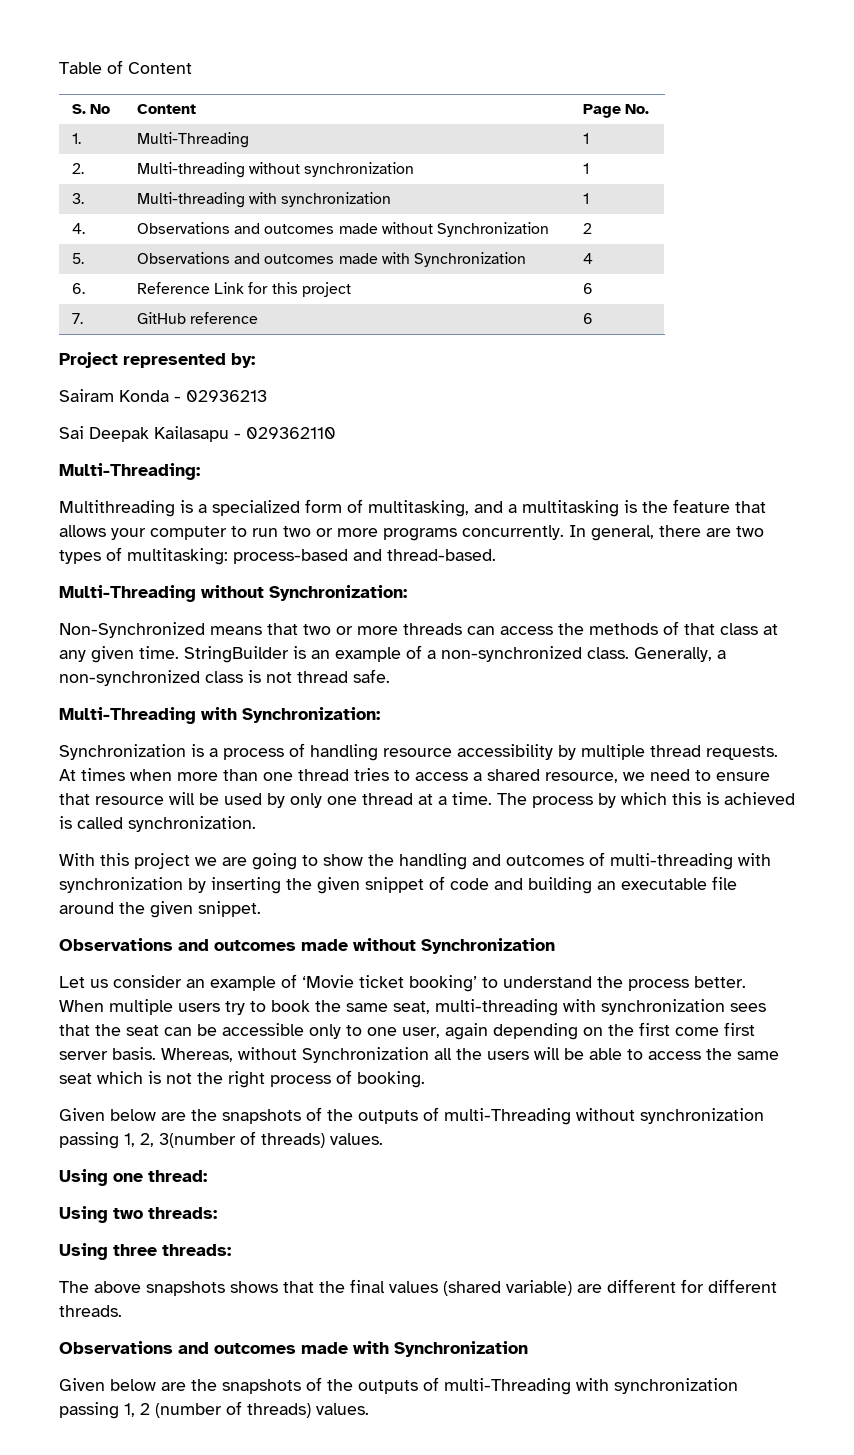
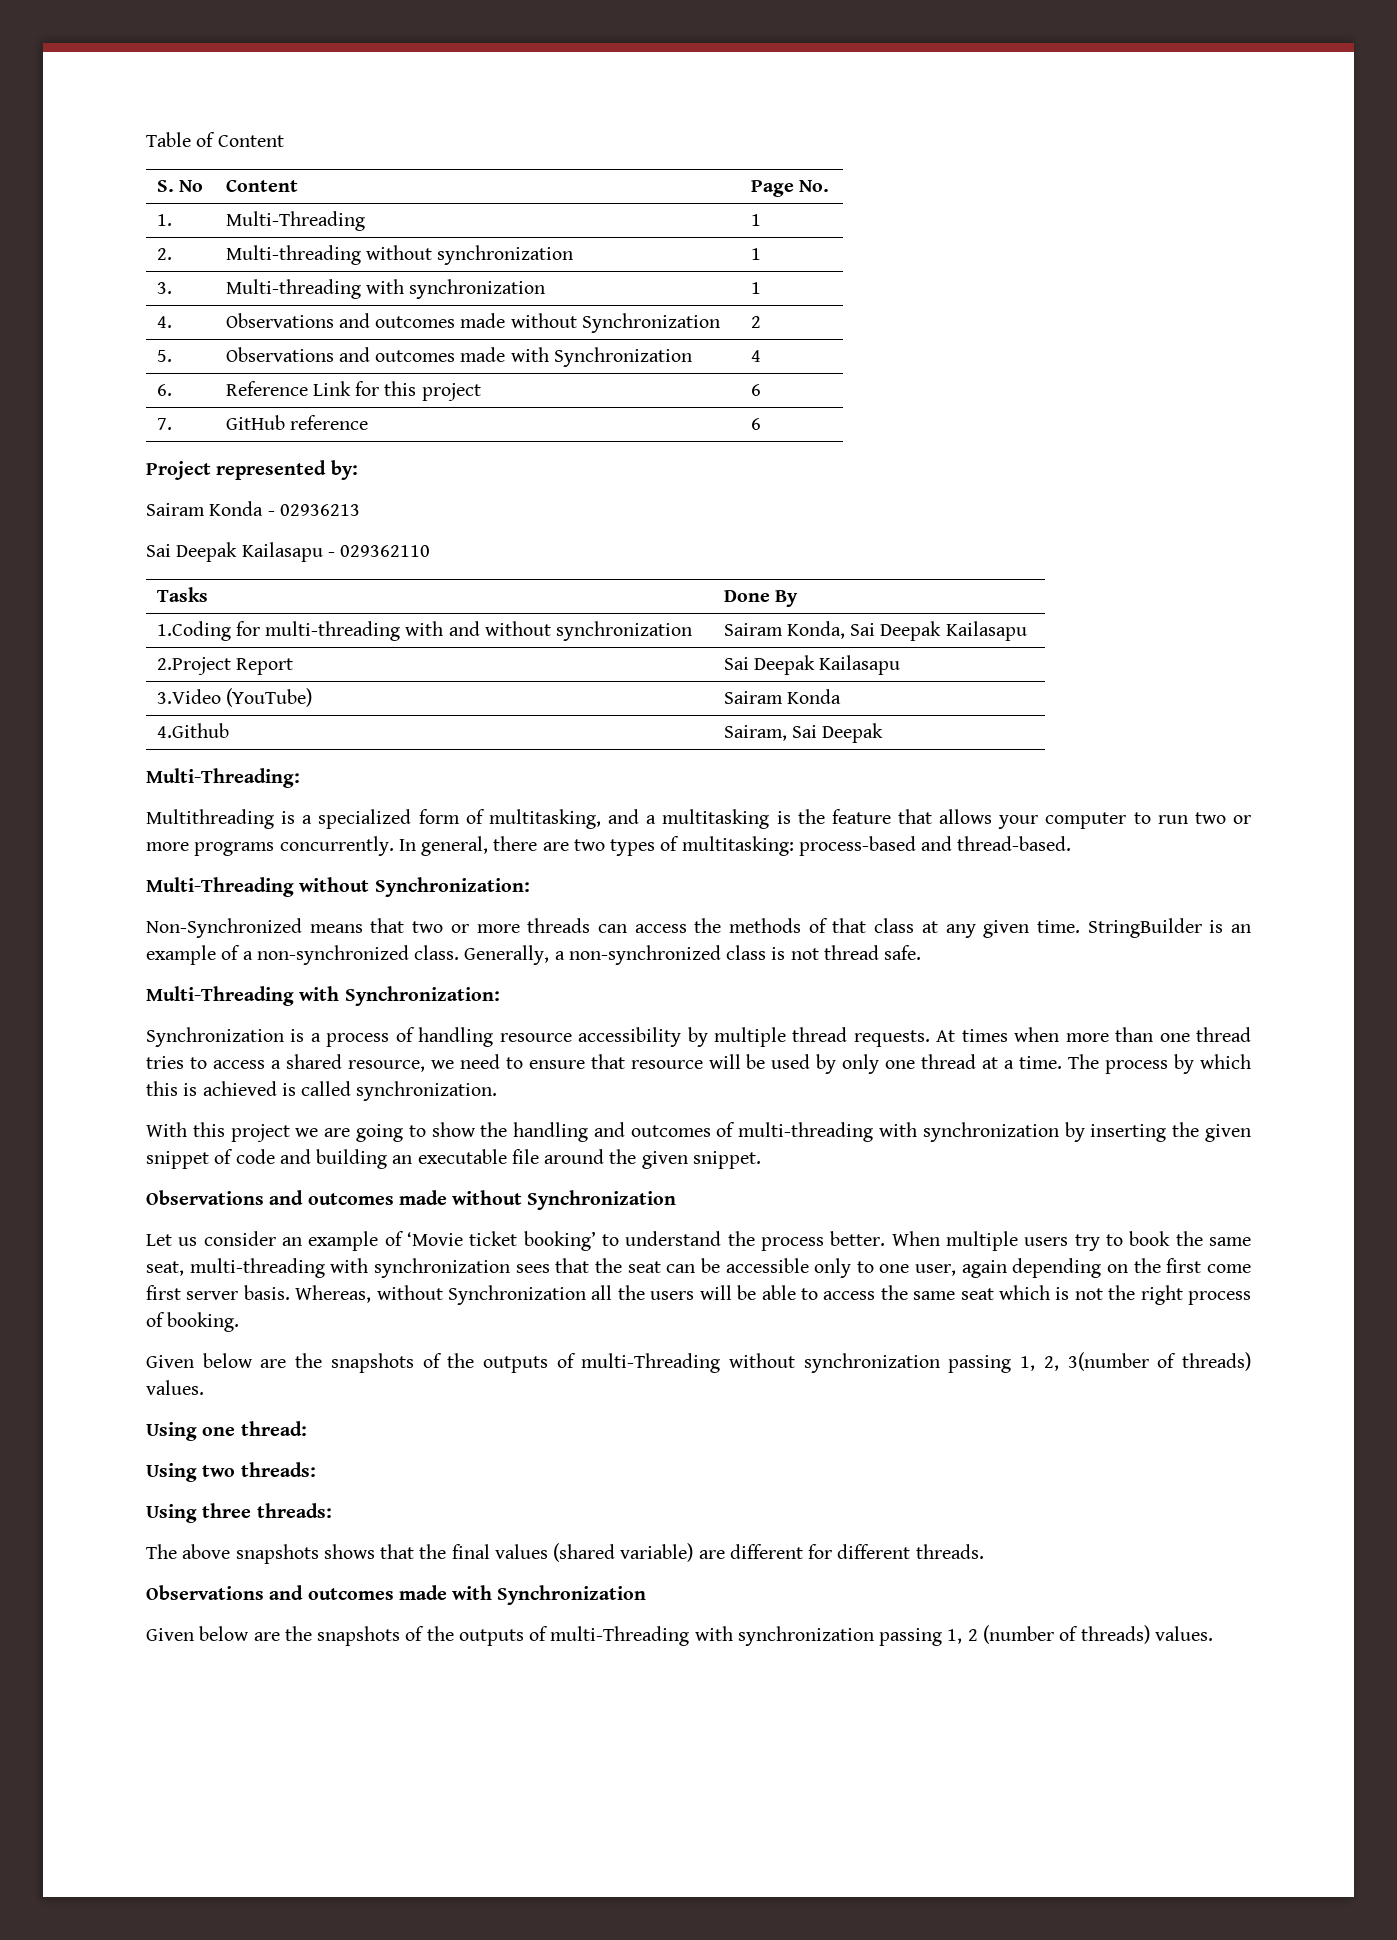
+ Tasks | Done By
+ 1.Coding for multi-threading with and without synchronization | Sairam Konda, Sai Deepak Kailasapu
+ 2.Project Report | Sai Deepak Kailasapu
+ 3.Video (YouTube) | Sairam Konda
+ 4.Github | Sairam, Sai Deepak

